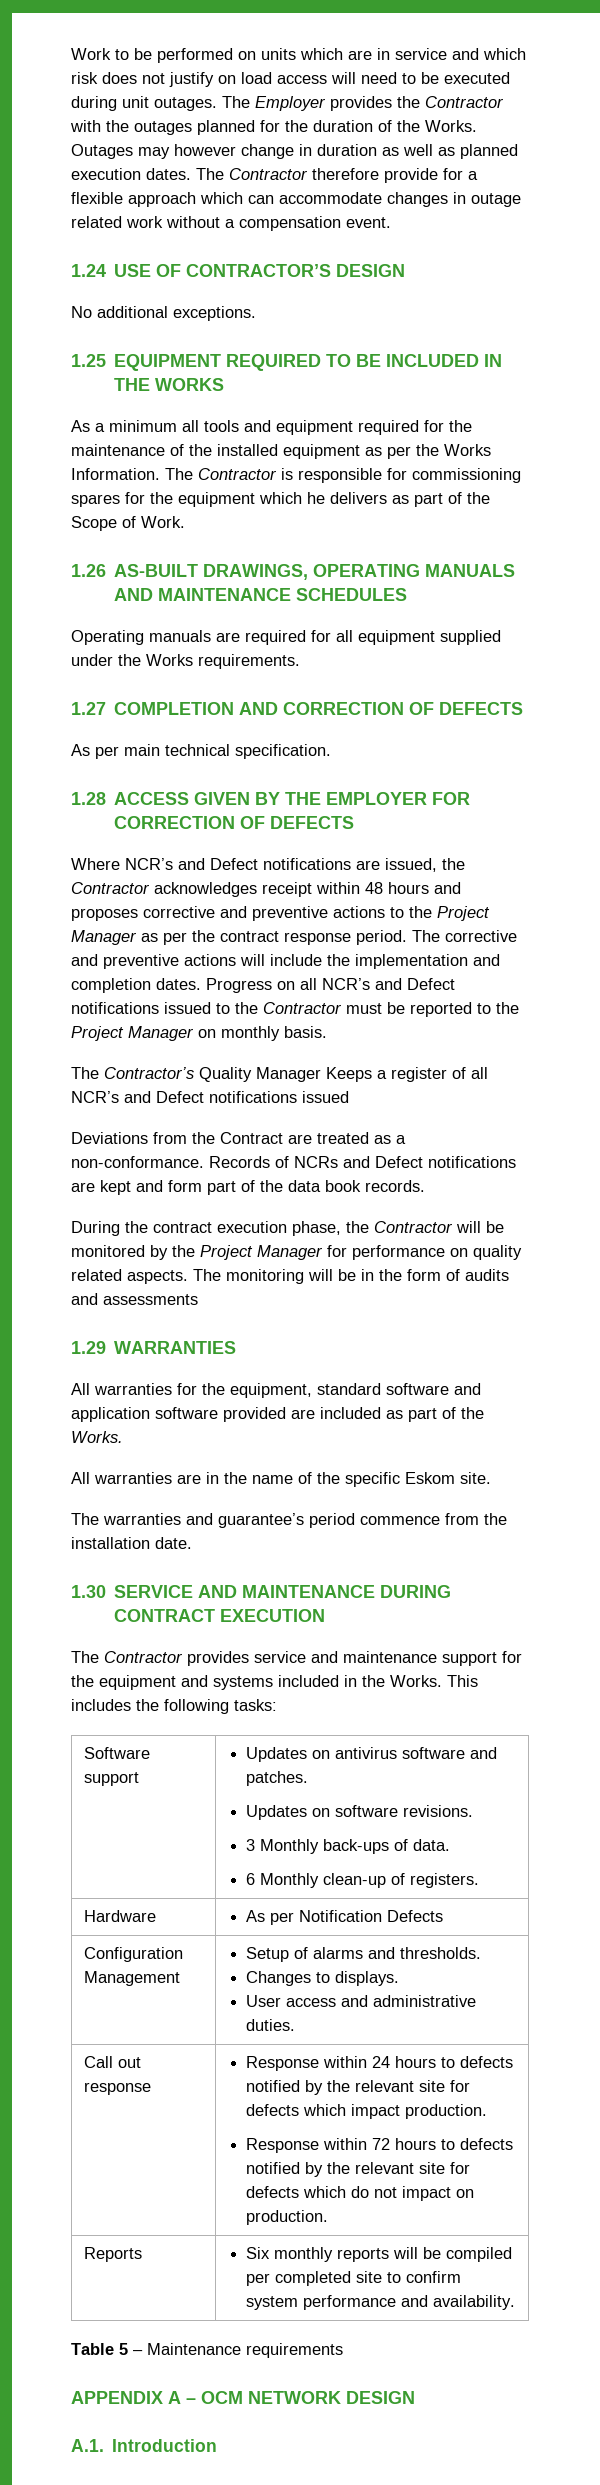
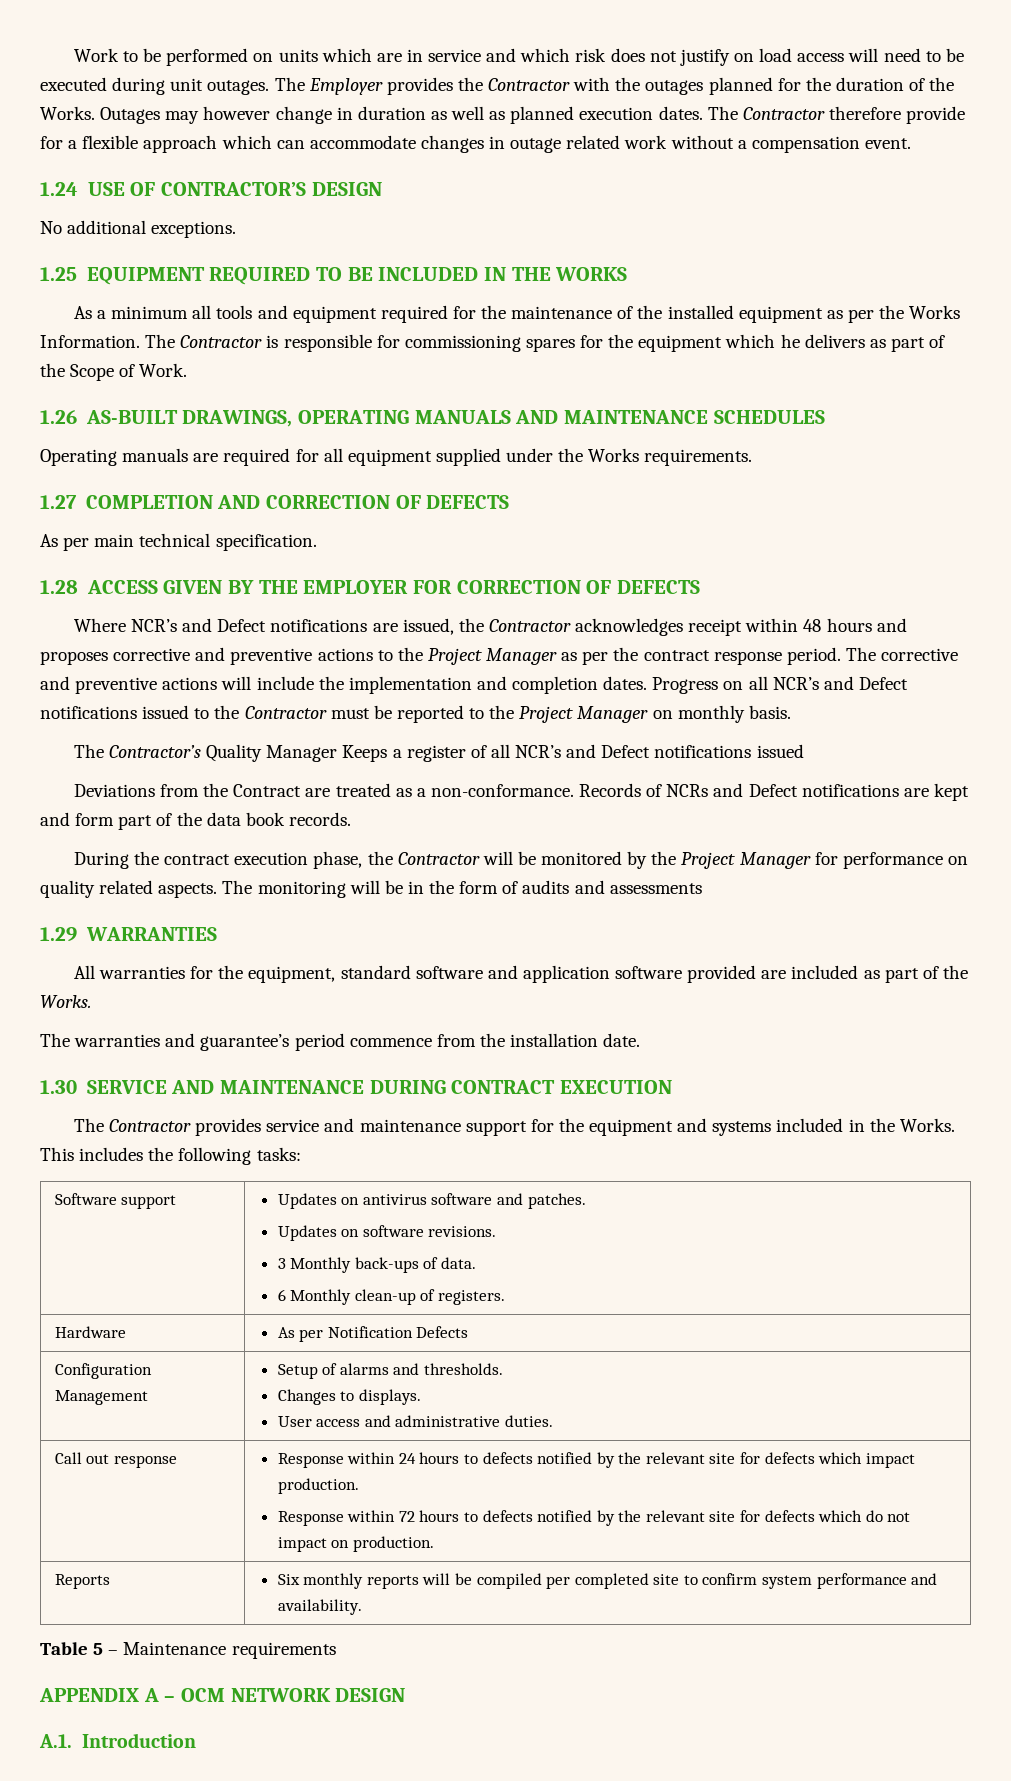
- All warranties are in the name of the specific Eskom site.

